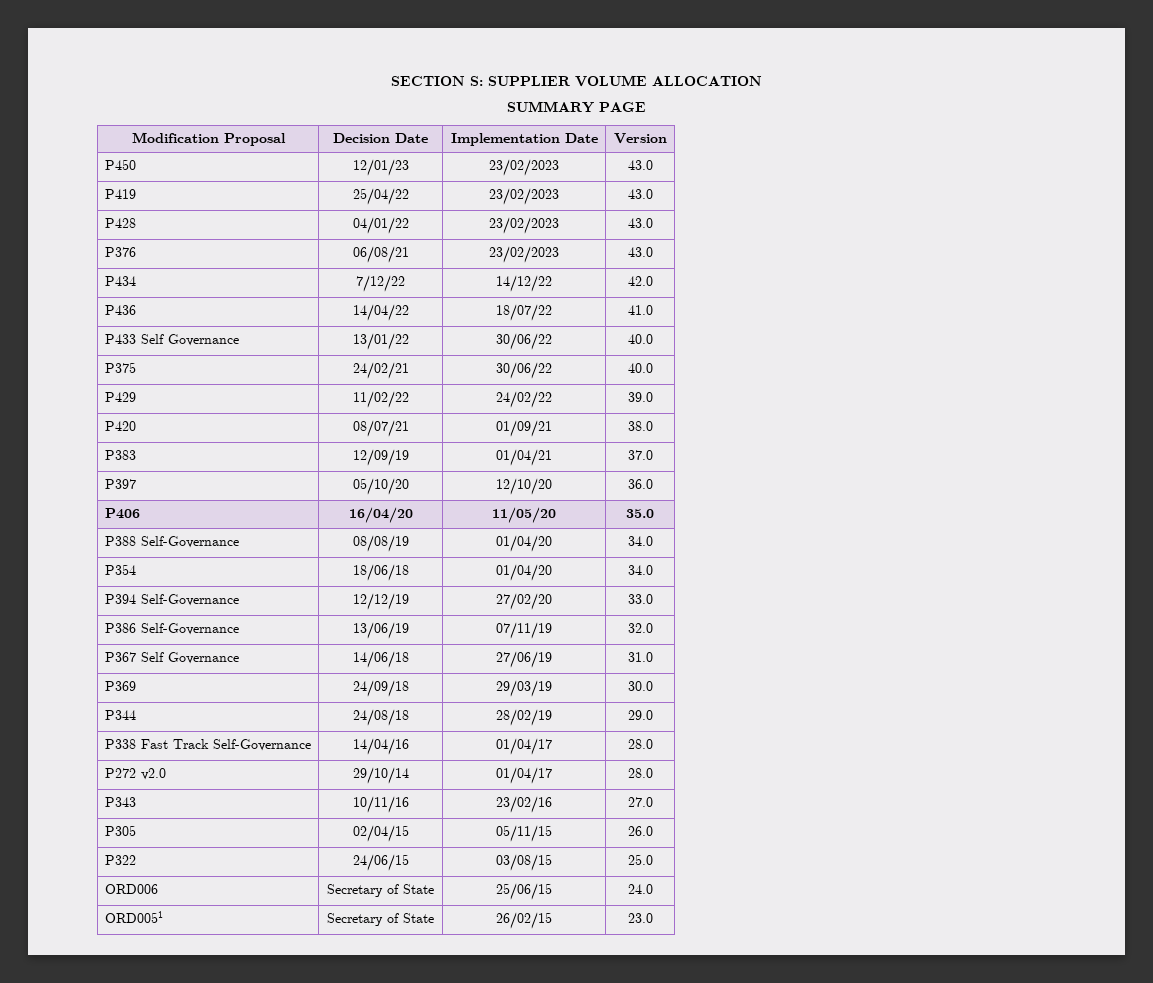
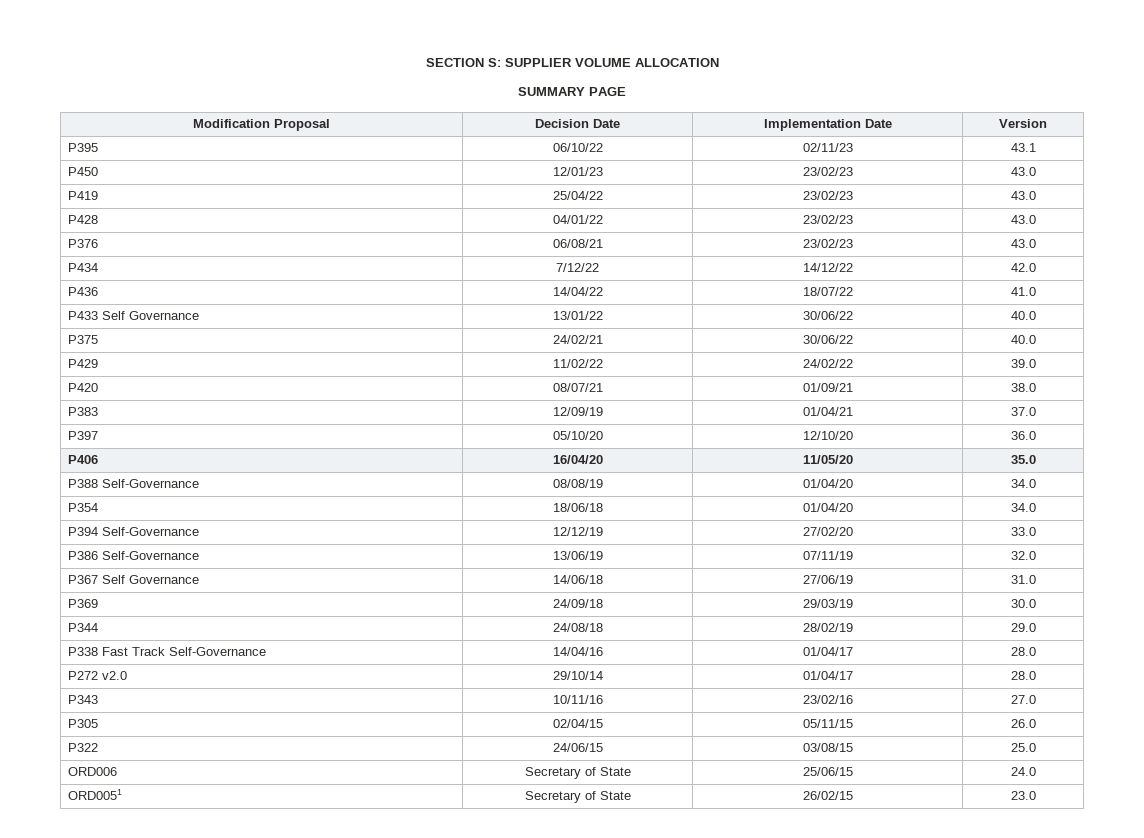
+ P395 | 06/10/22 | 02/11/23 | 43.1
- P450 | 12/01/23 | 23/02/2023 | 43.0
+ P450 | 12/01/23 | 23/02/23 | 43.0
- P419 | 25/04/22 | 23/02/2023 | 43.0
+ P419 | 25/04/22 | 23/02/23 | 43.0
- P428 | 04/01/22 | 23/02/2023 | 43.0
+ P428 | 04/01/22 | 23/02/23 | 43.0
- P376 | 06/08/21 | 23/02/2023 | 43.0
+ P376 | 06/08/21 | 23/02/23 | 43.0

